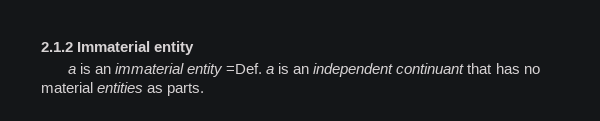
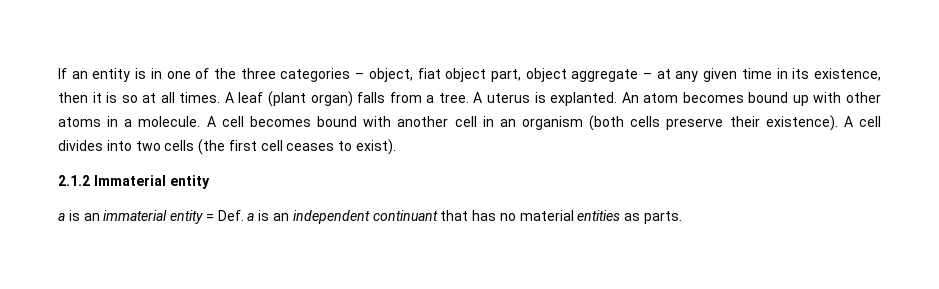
+ If an entity is in one of the three categories – object, fiat object part, object aggregate – at any given time in its existence, then it is so at all times. A leaf (plant organ) falls from a tree. A uterus is explanted. An atom becomes bound up with other atoms in a molecule. A cell becomes bound with another cell in an organism (both cells preserve their existence). A cell divides into two cells (the first cell ceases to exist).
- a is an immaterial entity =Def. a is an independent continuant that has no material entities as parts.
+ a is an immaterial entity = Def. a is an independent continuant that has no material entities as parts.

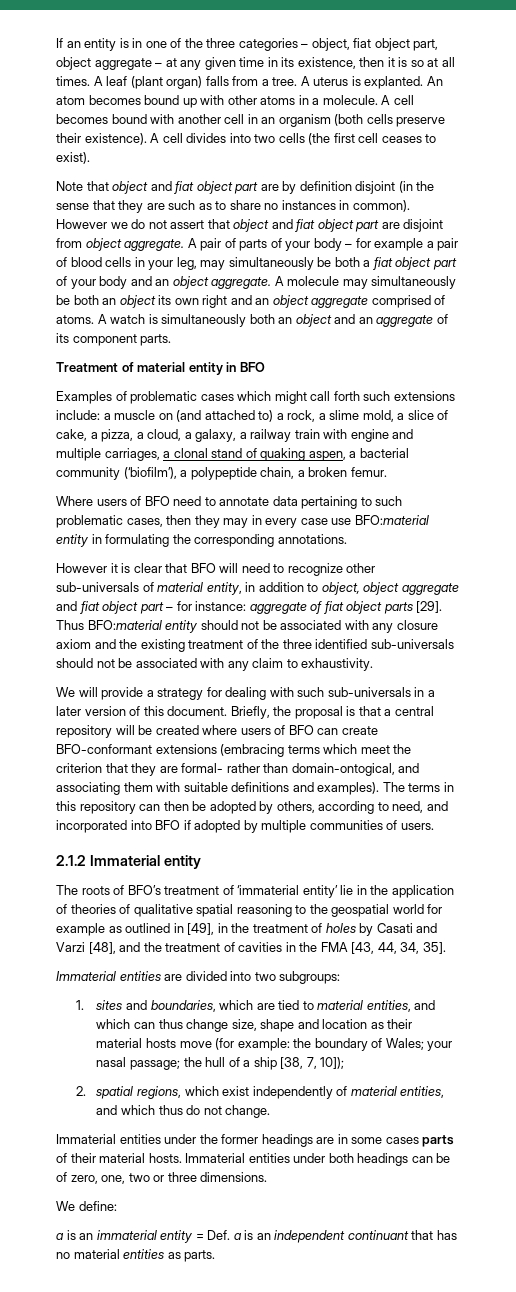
+ Note that object and fiat object part are by definition disjoint (in the sense that they are such as to share no instances in common). However we do not assert that object and fiat object part are disjoint from object aggregate. A pair of parts of your body – for example a pair of blood cells in your leg, may simultaneously be both a fiat object part of your body and an object aggregate. A molecule may simultaneously be both an object its own right and an object aggregate comprised of atoms. A watch is simultaneously both an object and an aggregate of its component parts.
+ Treatment of material entity in BFO
+ Examples of problematic cases which might call forth such extensions include: a muscle on (and attached to) a rock, a slime mold, a slice of cake, a pizza, a cloud, a galaxy, a railway train with engine and multiple carriages, a clonal stand of quaking aspen, a bacterial community (‘biofilm’), a polypeptide chain, a broken femur.
+ Where users of BFO need to annotate data pertaining to such problematic cases, then they may in every case use BFO:material entity in formulating the corresponding annotations.
+ However it is clear that BFO will need to recognize other sub-universals of material entity, in addition to object, object aggregate and fiat object part – for instance: aggregate of fiat object parts [29]. Thus BFO:material entity should not be associated with any closure axiom and the existing treatment of the three identified sub-universals should not be associated with any claim to exhaustivity.
+ We will provide a strategy for dealing with such sub-universals in a later version of this document. Briefly, the proposal is that a central repository will be created where users of BFO can create BFO-conformant extensions (embracing terms which meet the criterion that they are formal- rather than domain-ontogical, and associating them with suitable definitions and examples). The terms in this repository can then be adopted by others, according to need, and incorporated into BFO if adopted by multiple communities of users.
  2.1.2 Immaterial entity
+ The roots of BFO’s treatment of ‘immaterial entity’ lie in the application of theories of qualitative spatial reasoning to the geospatial world for example as outlined in [49], in the treatment of holes by Casati and Varzi [48], and the treatment of cavities in the FMA [43, 44, 34, 35].
+ Immaterial entities are divided into two subgroups:
+ 1. sites and boundaries, which are tied to material entities, and which can thus change size, shape and location as their material hosts move (for example: the boundary of Wales; your nasal passage; the hull of a ship [38, 7, 10]);
+ 2. spatial regions, which exist independently of material entities, and which thus do not change.
+ Immaterial entities under the former headings are in some cases parts of their material hosts. Immaterial entities under both headings can be of zero, one, two or three dimensions.
+ We define:

